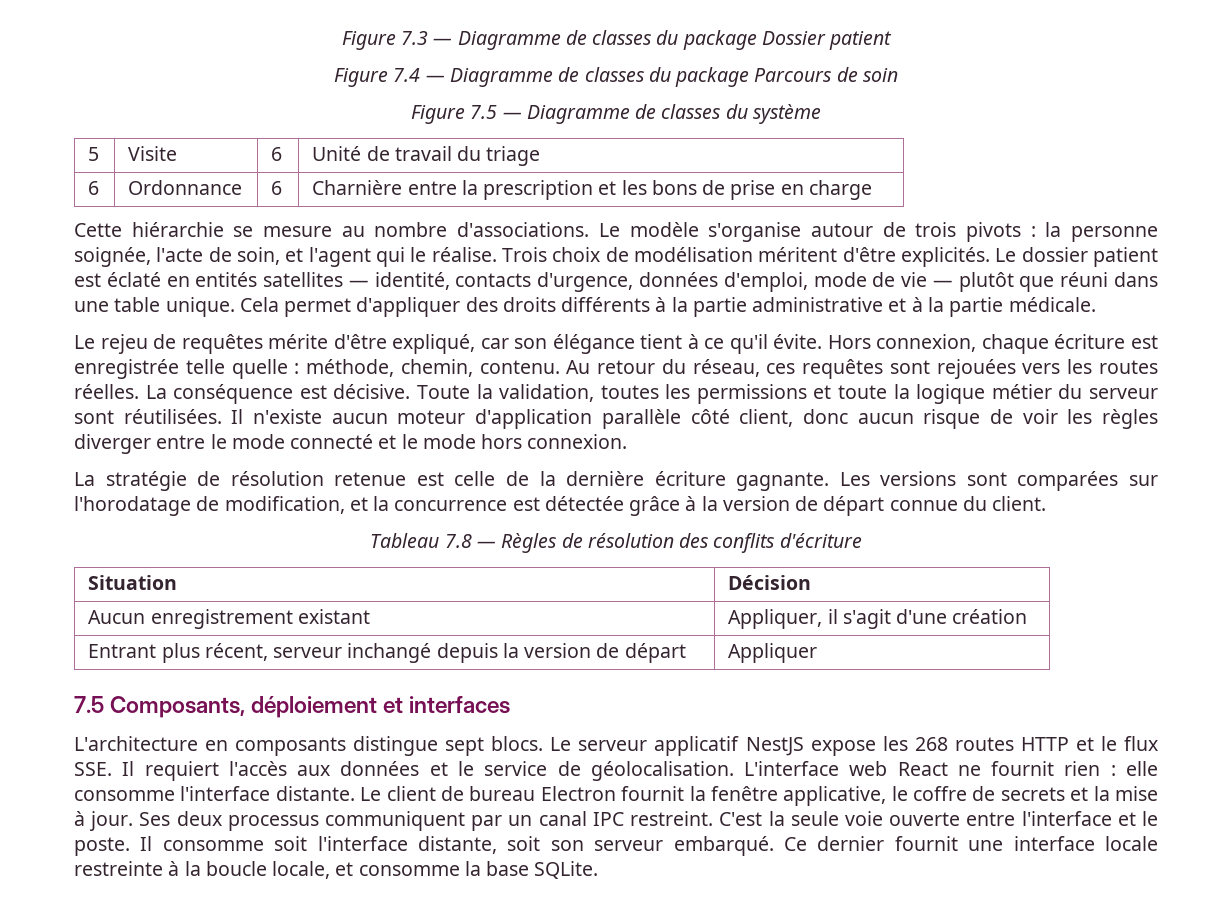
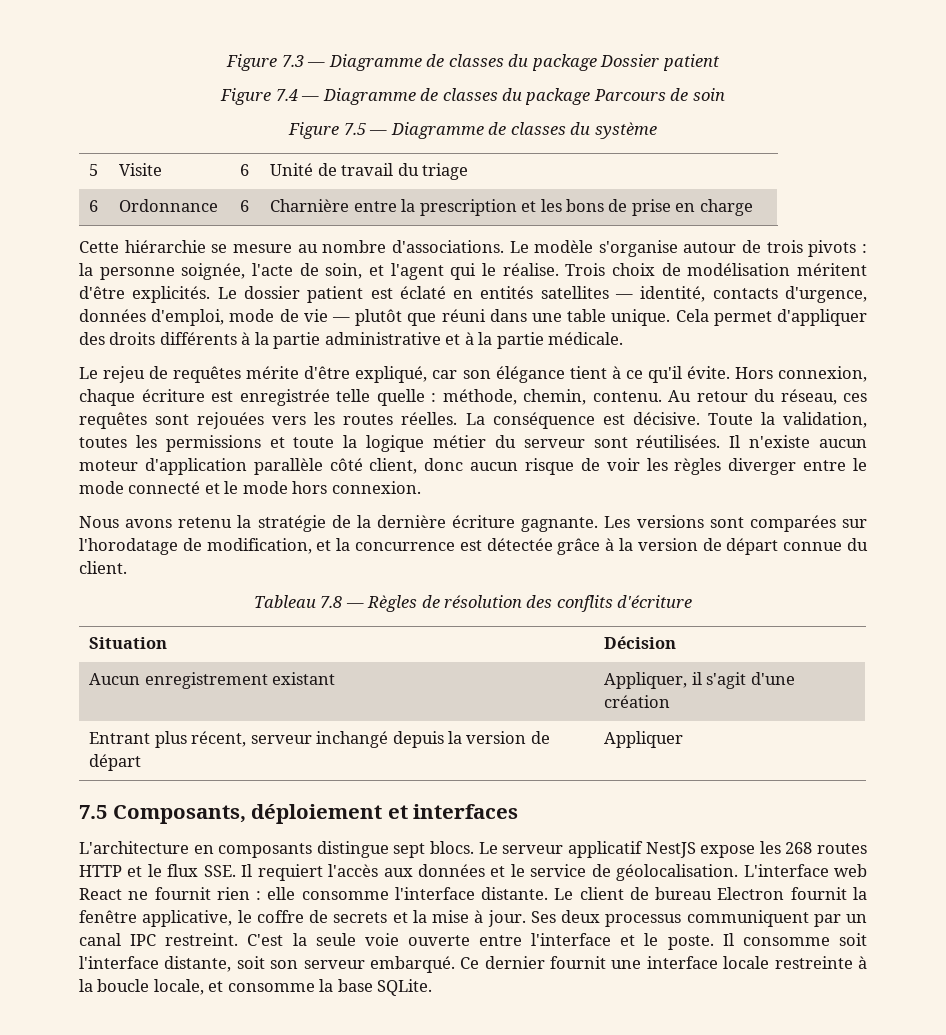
- La stratégie de résolution retenue est celle de la dernière écriture gagnante.
+ Nous avons retenu la stratégie de la dernière écriture gagnante.

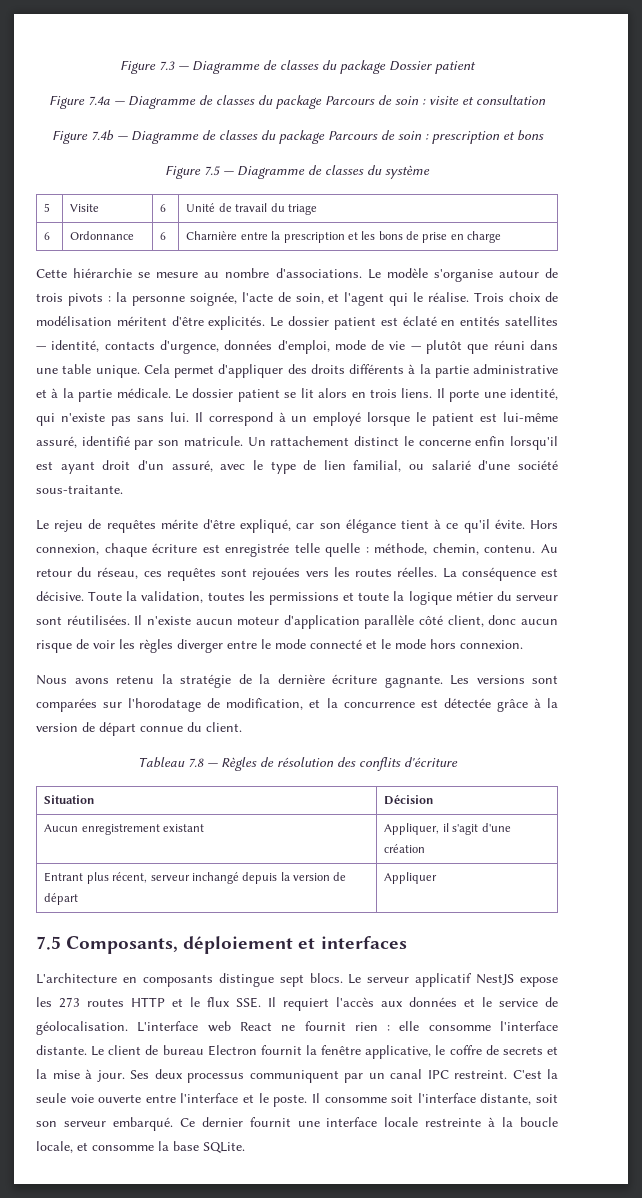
- Figure 7.4 — Diagramme de classes du package Parcours de soin
+ Figure 7.4a — Diagramme de classes du package Parcours de soin : visite et consultation
+ Figure 7.4b — Diagramme de classes du package Parcours de soin : prescription et bons
+ Le dossier patient se lit alors en trois liens. Il porte une identité, qui n'existe pas sans lui. Il correspond à un employé lorsque le patient est lui-même assuré, identifié par son matricule. Un rattachement distinct le concerne enfin lorsqu'il est ayant droit d'un assuré, avec le type de lien familial, ou salarié d'une société sous-traitante.
- Le serveur applicatif NestJS expose les 268 routes HTTP et le flux SSE. Il requiert l'accès aux données et le service de géolocalisation.
+ Le serveur applicatif NestJS expose les 273 routes HTTP et le flux SSE. Il requiert l'accès aux données et le service de géolocalisation.

